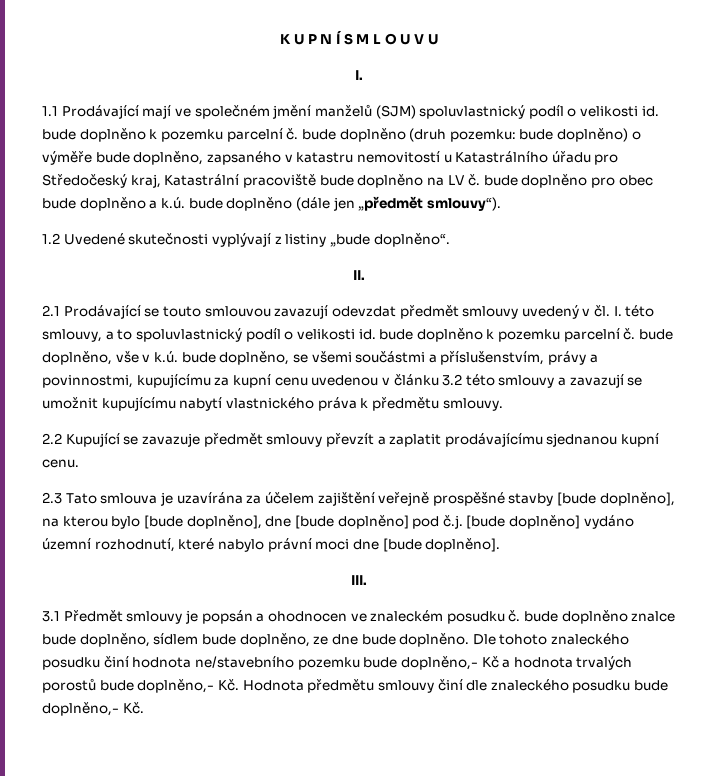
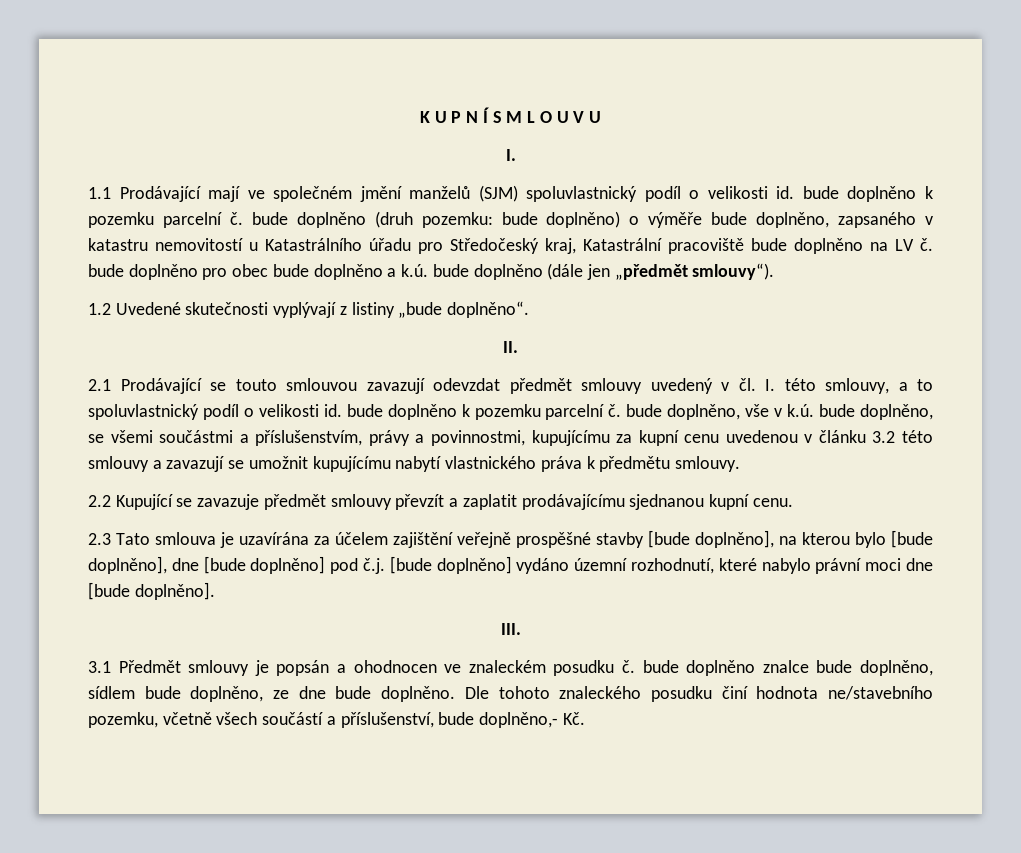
- Dle tohoto znaleckého posudku činí hodnota ne/stavebního pozemku bude doplněno,- Kč a hodnota trvalých porostů bude doplněno,- Kč. Hodnota předmětu smlouvy činí dle znaleckého posudku bude doplněno,- Kč.
+ Dle tohoto znaleckého posudku činí hodnota ne/stavebního pozemku, včetně všech součástí a příslušenství, bude doplněno,- Kč.

